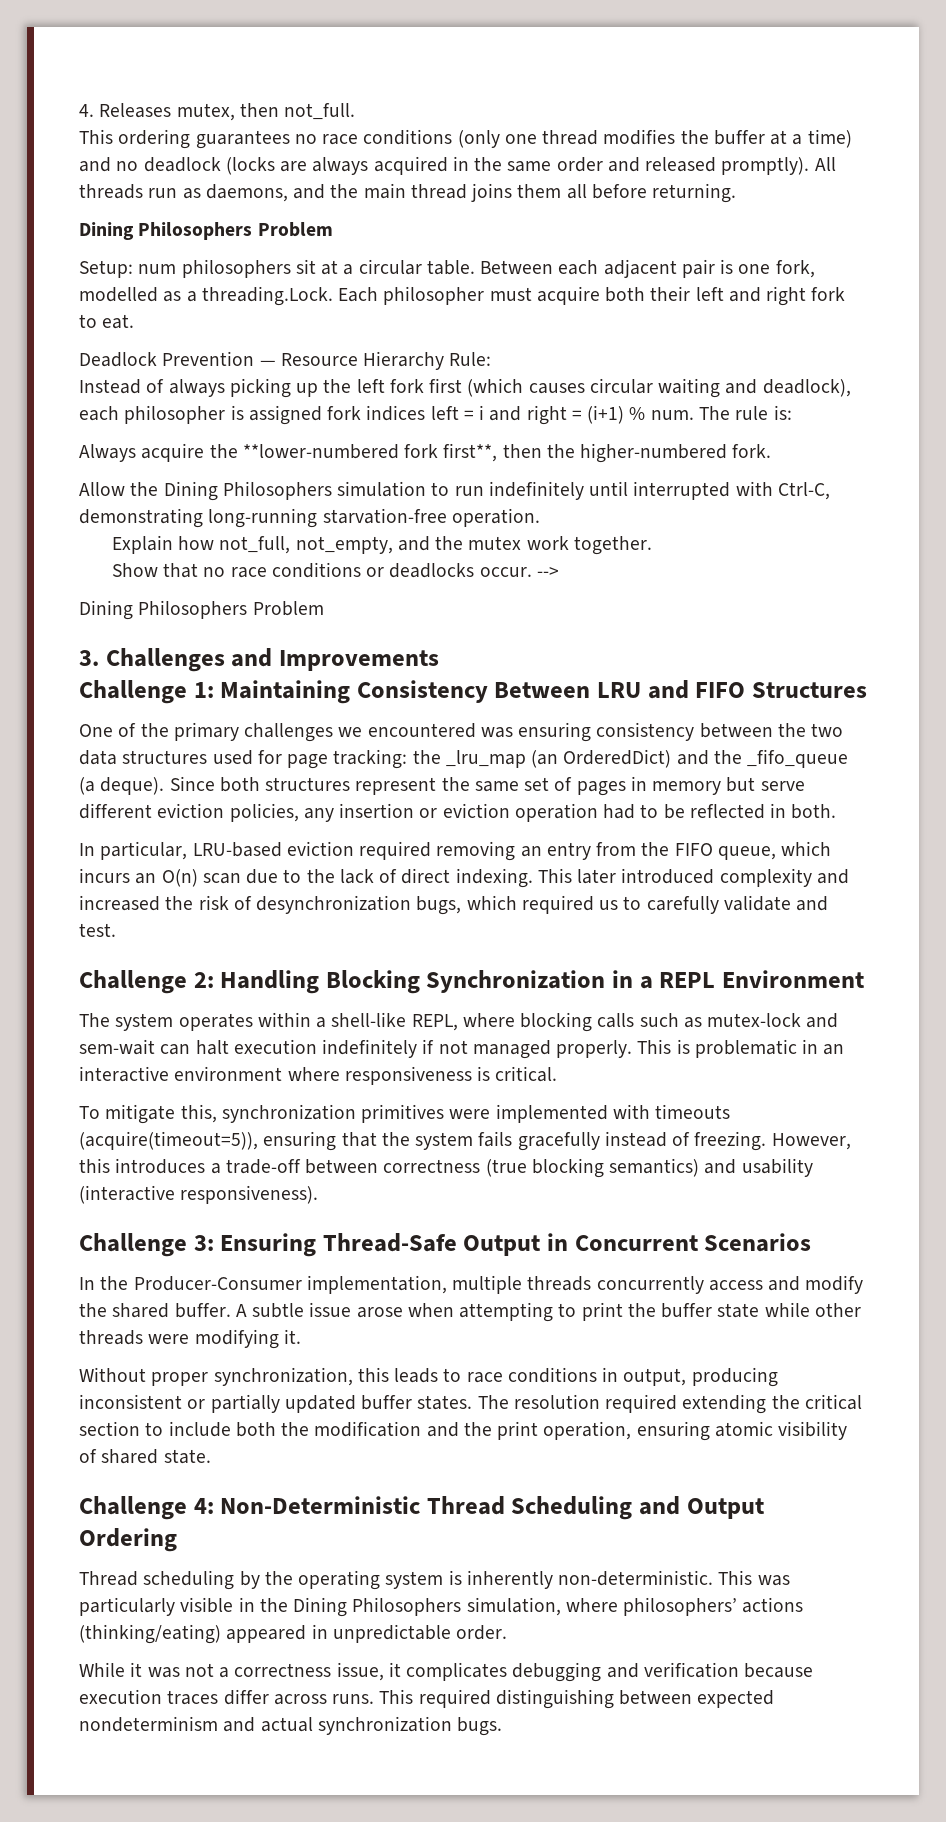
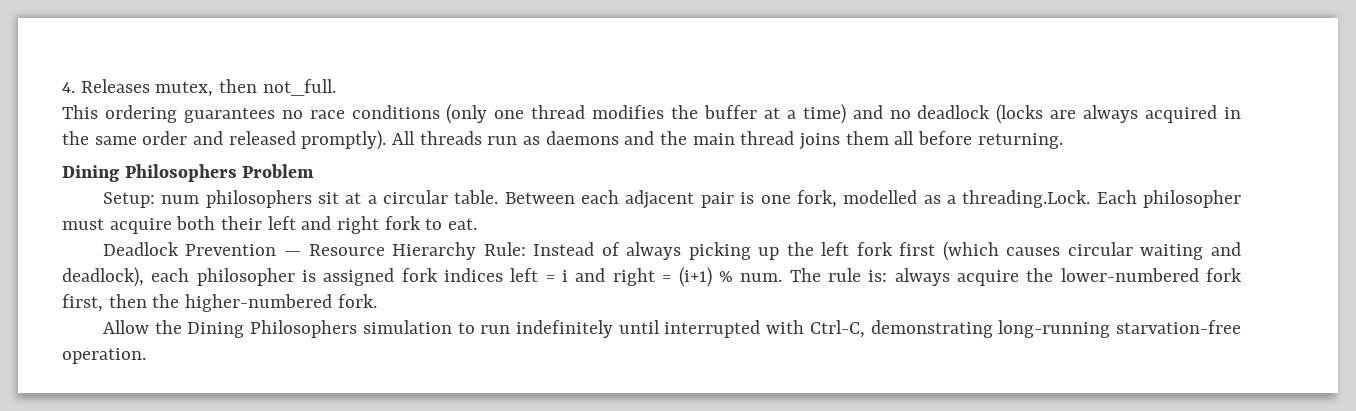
- All threads run as daemons, and the main thread joins them all before returning.
+ All threads run as daemons and the main thread joins them all before returning.
- Deadlock Prevention — Resource Hierarchy Rule:
- Instead of always picking up the left fork first (which causes circular waiting and deadlock), each philosopher is assigned fork indices left = i and right = (i+1) % num.
+ Deadlock Prevention — Resource Hierarchy Rule: Instead of always picking up the left fork first (which causes circular waiting and deadlock), each philosopher is assigned fork indices left = i and right = (i+1) % num.
- The rule is:
- Always acquire the **lower-numbered fork first**, then the higher-numbered fork.
+ The rule is: always acquire the lower-numbered fork first, then the higher-numbered fork.
- Explain how not_full, not_empty, and the mutex work together.
- Show that no race conditions or deadlocks occur. -->
- Dining Philosophers Problem
- 3. Challenges and Improvements
- Challenge 1: Maintaining Consistency Between LRU and FIFO Structures
- One of the primary challenges we encountered was ensuring consistency between the two data structures used for page tracking: the _lru_map (an OrderedDict) and the _fifo_queue (a deque). Since both structures represent the same set of pages in memory but serve different eviction policies, any insertion or eviction operation had to be reflected in both.
- In particular, LRU-based eviction required removing an entry from the FIFO queue, which incurs an O(n) scan due to the lack of direct indexing. This later introduced complexity and increased the risk of desynchronization bugs, which required us to carefully validate and test.
- Challenge 2: Handling Blocking Synchronization in a REPL Environment
- The system operates within a shell-like REPL, where blocking calls such as mutex-lock and sem-wait can halt execution indefinitely if not managed properly. This is problematic in an interactive environment where responsiveness is critical.
- To mitigate this, synchronization primitives were implemented with timeouts (acquire(timeout=5)), ensuring that the system fails gracefully instead of freezing. However, this introduces a trade-off between correctness (true blocking semantics) and usability (interactive responsiveness).
- Challenge 3: Ensuring Thread-Safe Output in Concurrent Scenarios
- In the Producer-Consumer implementation, multiple threads concurrently access and modify the shared buffer. A subtle issue arose when attempting to print the buffer state while other threads were modifying it.
- Without proper synchronization, this leads to race conditions in output, producing inconsistent or partially updated buffer states. The resolution required extending the critical section to include both the modification and the print operation, ensuring atomic visibility of shared state.
- Challenge 4: Non-Deterministic Thread Scheduling and Output Ordering
- Thread scheduling by the operating system is inherently non-deterministic. This was particularly visible in the Dining Philosophers simulation, where philosophers’ actions (thinking/eating) appeared in unpredictable order.
- While it was not a correctness issue, it complicates debugging and verification because execution traces differ across runs. This required distinguishing between expected nondeterminism and actual synchronization bugs.

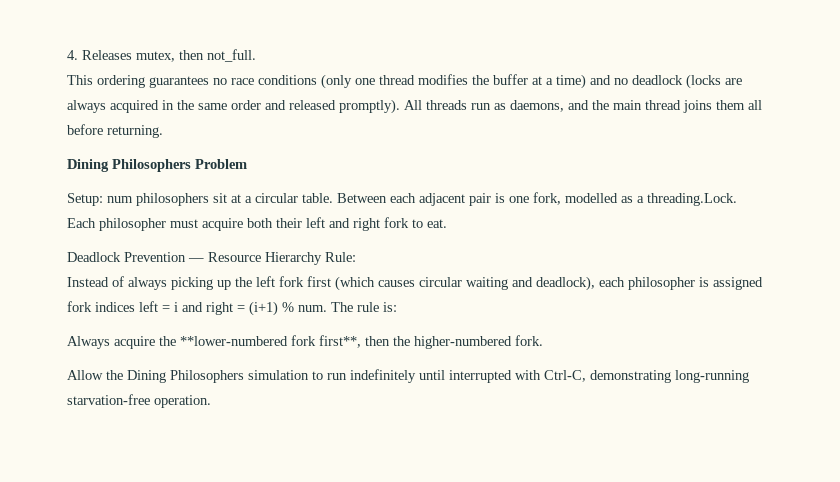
- All threads run as daemons and the main thread joins them all before returning.
+ All threads run as daemons, and the main thread joins them all before returning.
- Deadlock Prevention — Resource Hierarchy Rule: Instead of always picking up the left fork first (which causes circular waiting and deadlock), each philosopher is assigned fork indices left = i and right = (i+1) % num.
+ Deadlock Prevention — Resource Hierarchy Rule:
+ Instead of always picking up the left fork first (which causes circular waiting and deadlock), each philosopher is assigned fork indices left = i and right = (i+1) % num.
- The rule is: always acquire the lower-numbered fork first, then the higher-numbered fork.
+ The rule is:
+ Always acquire the **lower-numbered fork first**, then the higher-numbered fork.

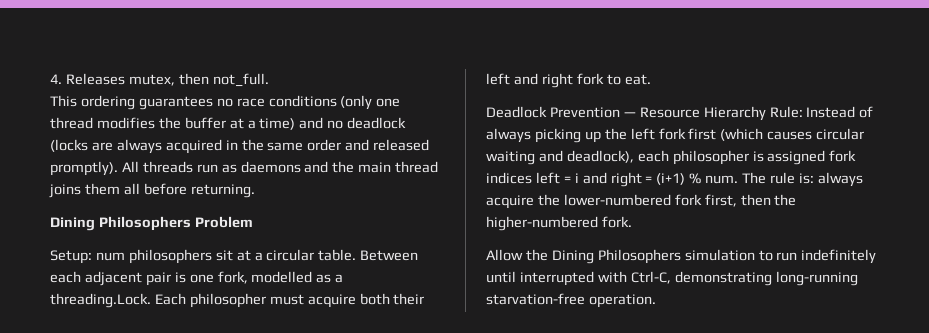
- All threads run as daemons, and the main thread joins them all before returning.
+ All threads run as daemons and the main thread joins them all before returning.
- Deadlock Prevention — Resource Hierarchy Rule:
- Instead of always picking up the left fork first (which causes circular waiting and deadlock), each philosopher is assigned fork indices left = i and right = (i+1) % num.
+ Deadlock Prevention — Resource Hierarchy Rule: Instead of always picking up the left fork first (which causes circular waiting and deadlock), each philosopher is assigned fork indices left = i and right = (i+1) % num.
- The rule is:
- Always acquire the **lower-numbered fork first**, then the higher-numbered fork.
+ The rule is: always acquire the lower-numbered fork first, then the higher-numbered fork.

